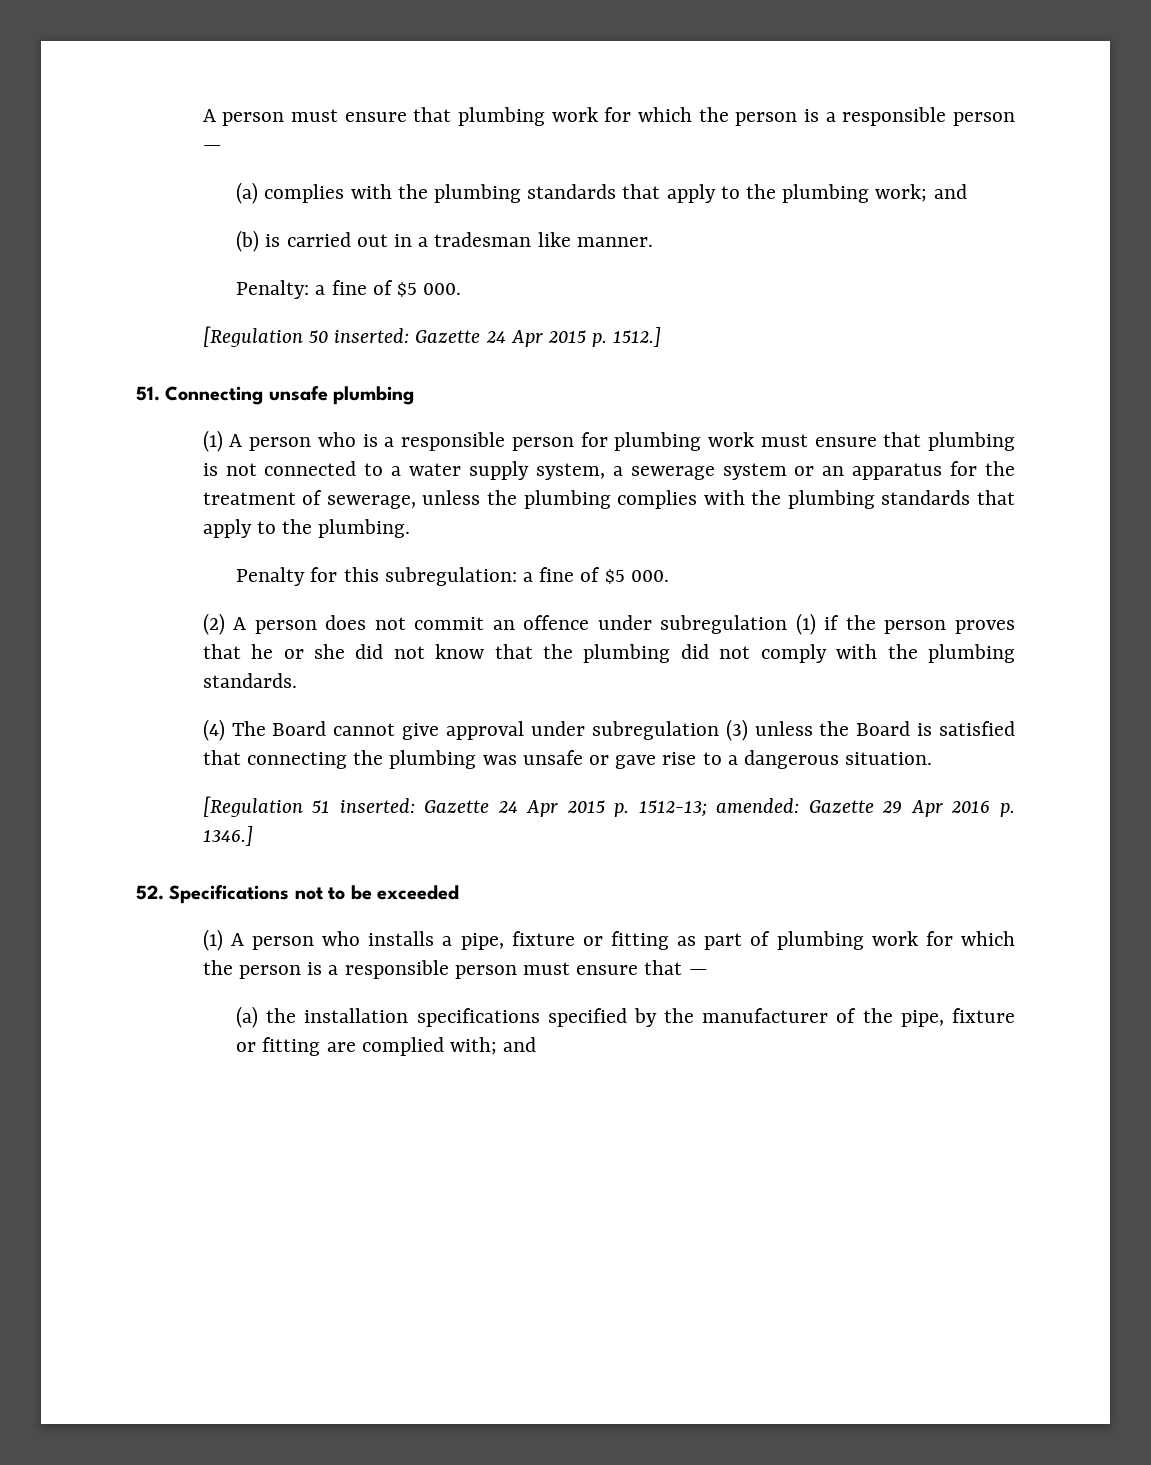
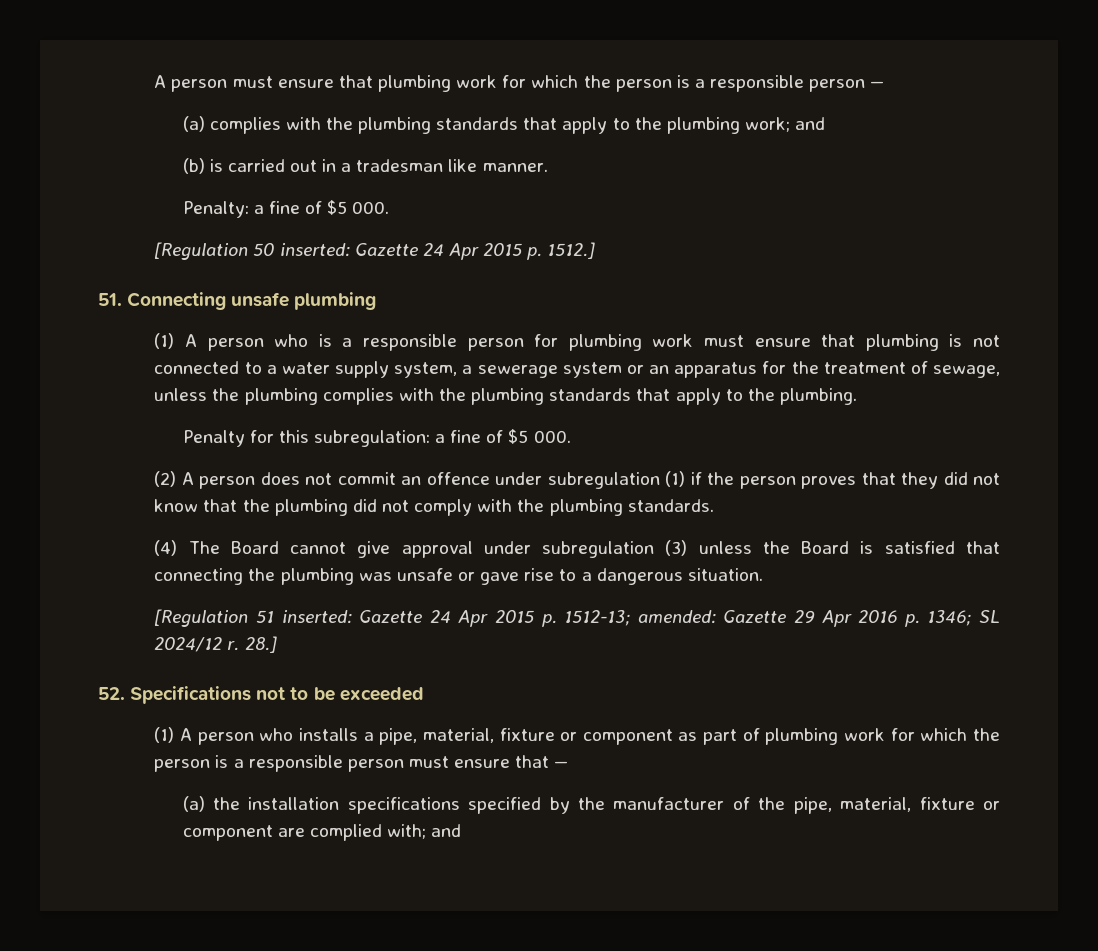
- (1) A person who is a responsible person for plumbing work must ensure that plumbing is not connected to a water supply system, a sewerage system or an apparatus for the treatment of sewerage, unless the plumbing complies with the plumbing standards that apply to the plumbing.
+ (1) A person who is a responsible person for plumbing work must ensure that plumbing is not connected to a water supply system, a sewerage system or an apparatus for the treatment of sewage, unless the plumbing complies with the plumbing standards that apply to the plumbing.
- (2) A person does not commit an offence under subregulation (1) if the person proves that he or she did not know that the plumbing did not comply with the plumbing standards.
+ (2) A person does not commit an offence under subregulation (1) if the person proves that they did not know that the plumbing did not comply with the plumbing standards.
- [Regulation 51 inserted: Gazette 24 Apr 2015 p. 1512-13; amended: Gazette 29 Apr 2016 p. 1346.]
+ [Regulation 51 inserted: Gazette 24 Apr 2015 p. 1512-13; amended: Gazette 29 Apr 2016 p. 1346; SL 2024/12 r. 28.]
- (1) A person who installs a pipe, fixture or fitting as part of plumbing work for which the person is a responsible person must ensure that —
+ (1) A person who installs a pipe, material, fixture or component as part of plumbing work for which the person is a responsible person must ensure that —
- (a) the installation specifications specified by the manufacturer of the pipe, fixture or fitting are complied with; and
+ (a) the installation specifications specified by the manufacturer of the pipe, material, fixture or component are complied with; and

